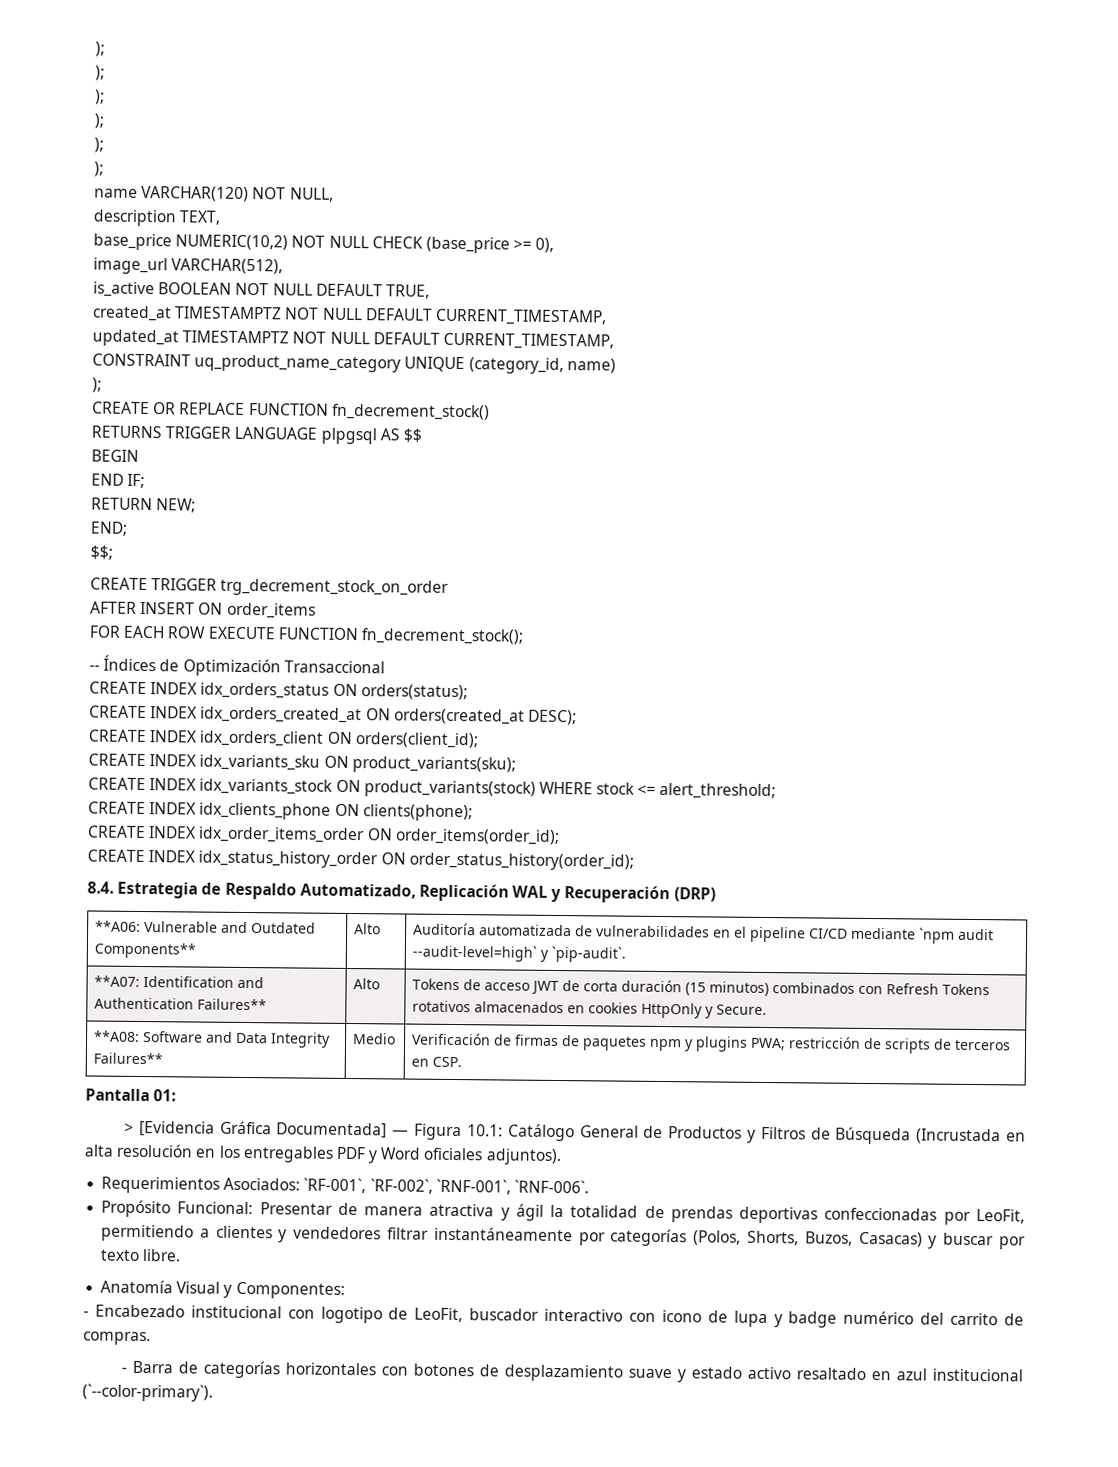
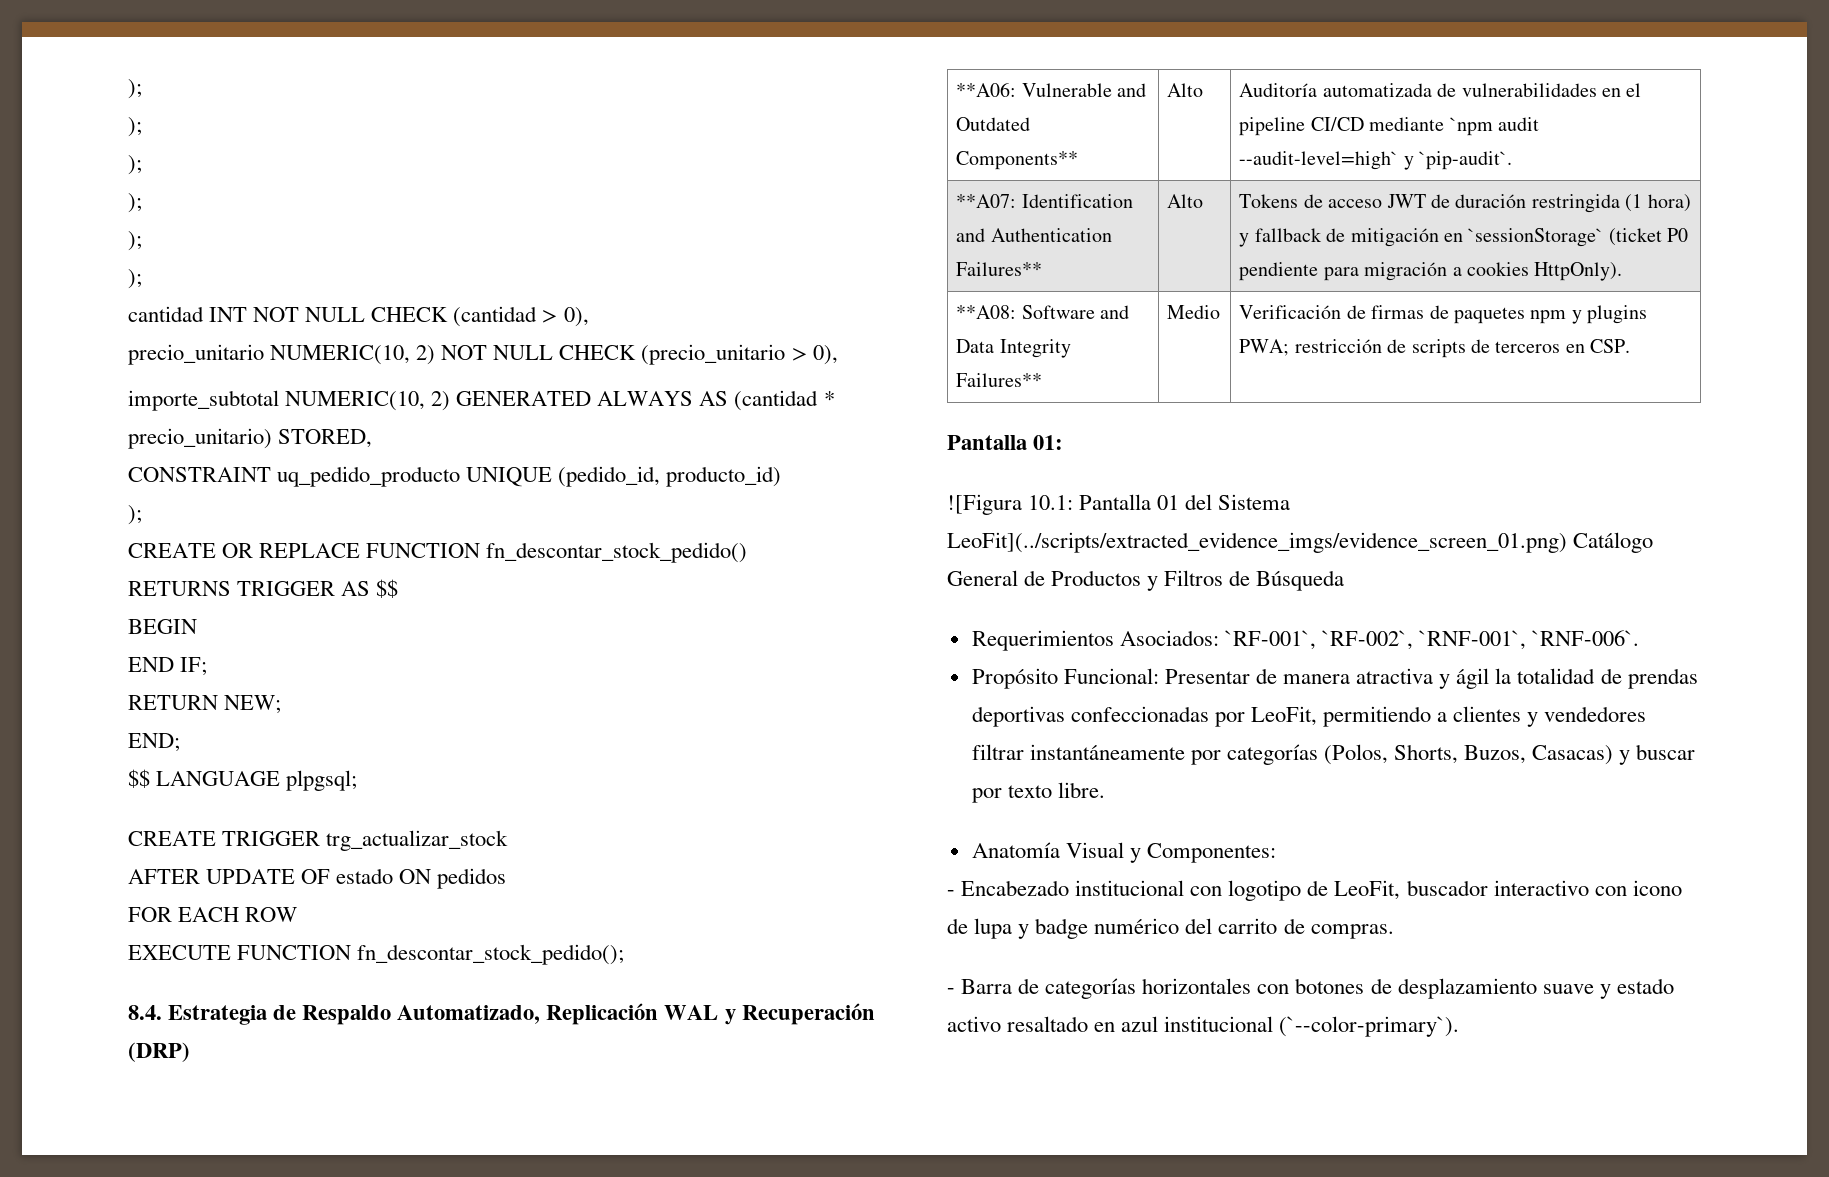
- name VARCHAR(120) NOT NULL,
- description TEXT,
- base_price NUMERIC(10,2) NOT NULL CHECK (base_price >= 0),
- image_url VARCHAR(512),
- is_active BOOLEAN NOT NULL DEFAULT TRUE,
- created_at TIMESTAMPTZ NOT NULL DEFAULT CURRENT_TIMESTAMP,
- updated_at TIMESTAMPTZ NOT NULL DEFAULT CURRENT_TIMESTAMP,
- CONSTRAINT uq_product_name_category UNIQUE (category_id, name)
+ cantidad INT NOT NULL CHECK (cantidad > 0),
+ precio_unitario NUMERIC(10, 2) NOT NULL CHECK (precio_unitario > 0),
+ importe_subtotal NUMERIC(10, 2) GENERATED ALWAYS AS (cantidad * precio_unitario) STORED,
+ CONSTRAINT uq_pedido_producto UNIQUE (pedido_id, producto_id)
- CREATE OR REPLACE FUNCTION fn_decrement_stock()
+ CREATE OR REPLACE FUNCTION fn_descontar_stock_pedido()
- RETURNS TRIGGER LANGUAGE plpgsql AS $$
+ RETURNS TRIGGER AS $$
- $$;
+ $$ LANGUAGE plpgsql;
- CREATE TRIGGER trg_decrement_stock_on_order
+ CREATE TRIGGER trg_actualizar_stock
- AFTER INSERT ON order_items
+ AFTER UPDATE OF estado ON pedidos
- FOR EACH ROW EXECUTE FUNCTION fn_decrement_stock();
- -- Índices de Optimización Transaccional
- CREATE INDEX idx_orders_status ON orders(status);
- CREATE INDEX idx_orders_created_at ON orders(created_at DESC);
- CREATE INDEX idx_orders_client ON orders(client_id);
- CREATE INDEX idx_variants_sku ON product_variants(sku);
- CREATE INDEX idx_variants_stock ON product_variants(stock) WHERE stock <= alert_threshold;
- CREATE INDEX idx_clients_phone ON clients(phone);
- CREATE INDEX idx_order_items_order ON order_items(order_id);
- CREATE INDEX idx_status_history_order ON order_status_history(order_id);
+ FOR EACH ROW
+ EXECUTE FUNCTION fn_descontar_stock_pedido();
- **A07: Identification and Authentication Failures** | Alto | Tokens de acceso JWT de corta duración (15 minutos) combinados con Refresh Tokens rotativos almacenados en cookies HttpOnly y Secure.
+ **A07: Identification and Authentication Failures** | Alto | Tokens de acceso JWT de duración restringida (1 hora) y fallback de mitigación en `sessionStorage` (ticket P0 pendiente para migración a cookies HttpOnly).
- > [Evidencia Gráfica Documentada] — Figura 10.1: Catálogo General de Productos y Filtros de Búsqueda (Incrustada en alta resolución en los entregables PDF y Word oficiales adjuntos).
+ ![Figura 10.1: Pantalla 01 del Sistema LeoFit](../scripts/extracted_evidence_imgs/evidence_screen_01.png) Catálogo General de Productos y Filtros de Búsqueda

